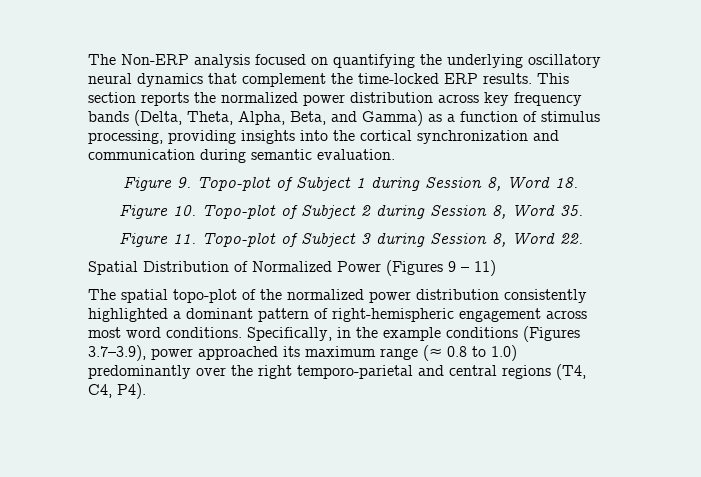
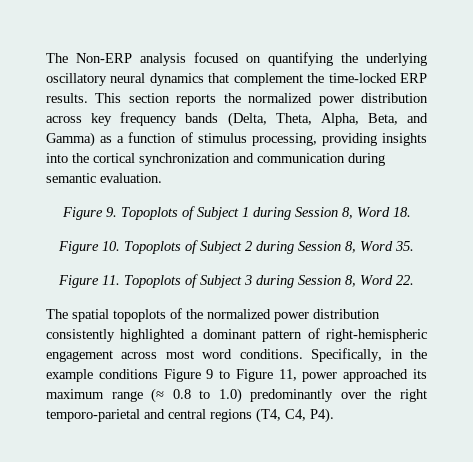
- Figure 9. Topo-plot of Subject 1 during Session 8, Word 18.
+ Figure 9. Topoplots of Subject 1 during Session 8, Word 18.
- Figure 10. Topo-plot of Subject 2 during Session 8, Word 35.
+ Figure 10. Topoplots of Subject 2 during Session 8, Word 35.
- Figure 11. Topo-plot of Subject 3 during Session 8, Word 22.
+ Figure 11. Topoplots of Subject 3 during Session 8, Word 22.
- Spatial Distribution of Normalized Power (Figures 9 – 11)
- The spatial topo-plot of the normalized power distribution consistently highlighted a dominant pattern of right-hemispheric engagement across most word conditions.
+ The spatial topoplots of the normalized power distribution consistently highlighted a dominant pattern of right-hemispheric engagement across most word conditions.
- Specifically, in the example conditions (Figures 3.7–3.9), power approached its maximum range (≈ 0.8 to 1.0) predominantly over the right temporo-parietal and central regions (T4, C4, P4).
+ Specifically, in the example conditions Figure 9 to Figure 11, power approached its maximum range (≈ 0.8 to 1.0) predominantly over the right temporo-parietal and central regions (T4, C4, P4).

